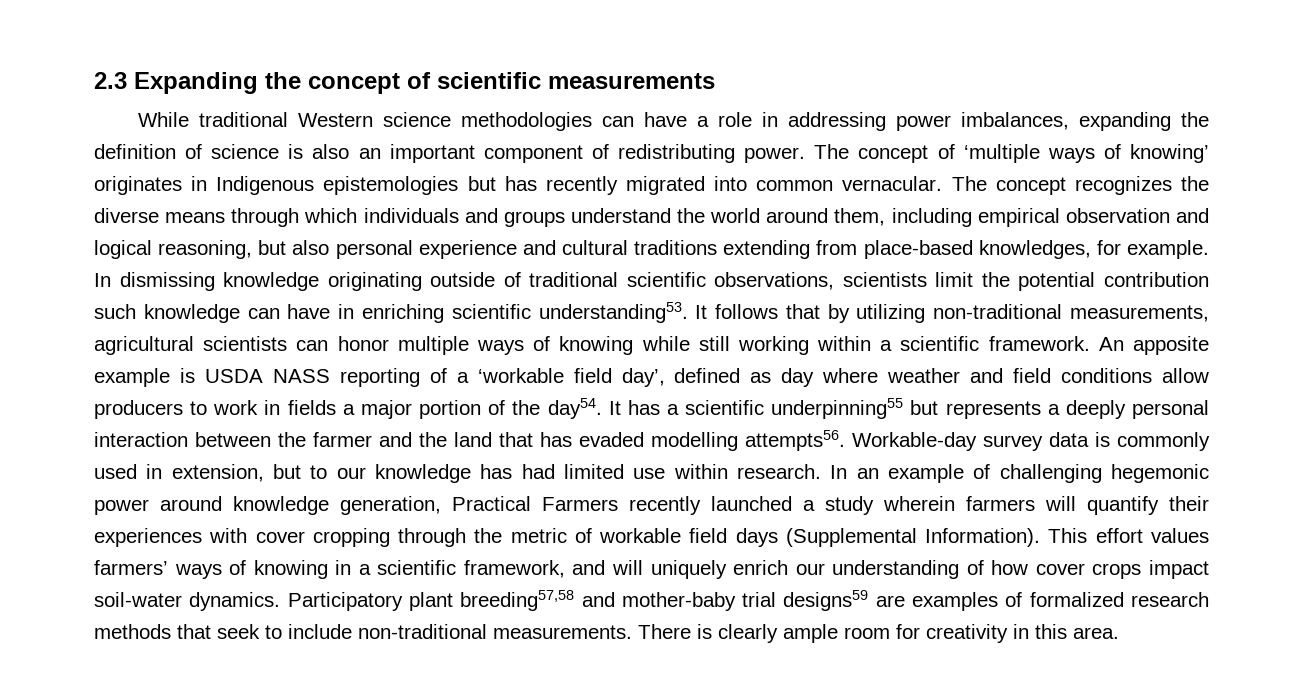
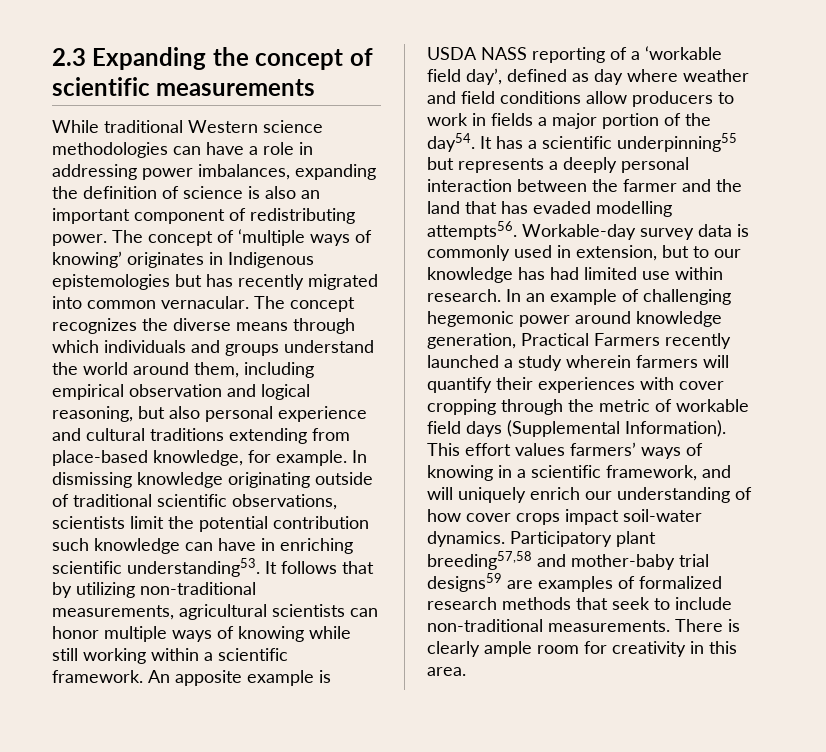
- The concept recognizes the diverse means through which individuals and groups understand the world around them, including empirical observation and logical reasoning, but also personal experience and cultural traditions extending from place-based knowledges, for example.
+ The concept recognizes the diverse means through which individuals and groups understand the world around them, including empirical observation and logical reasoning, but also personal experience and cultural traditions extending from place-based knowledge, for example.

